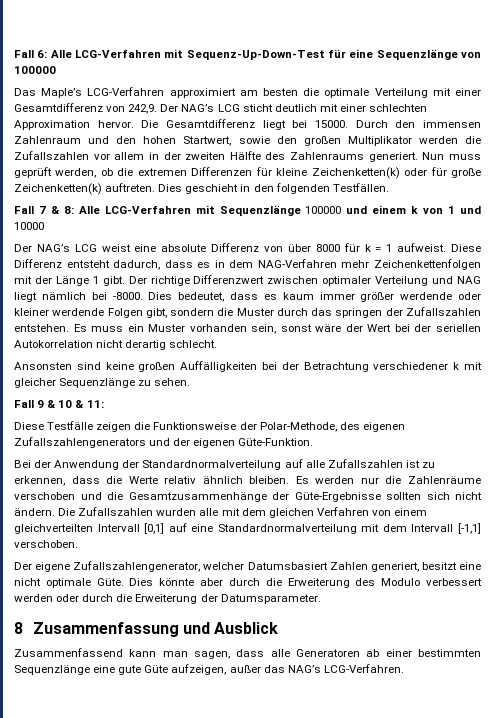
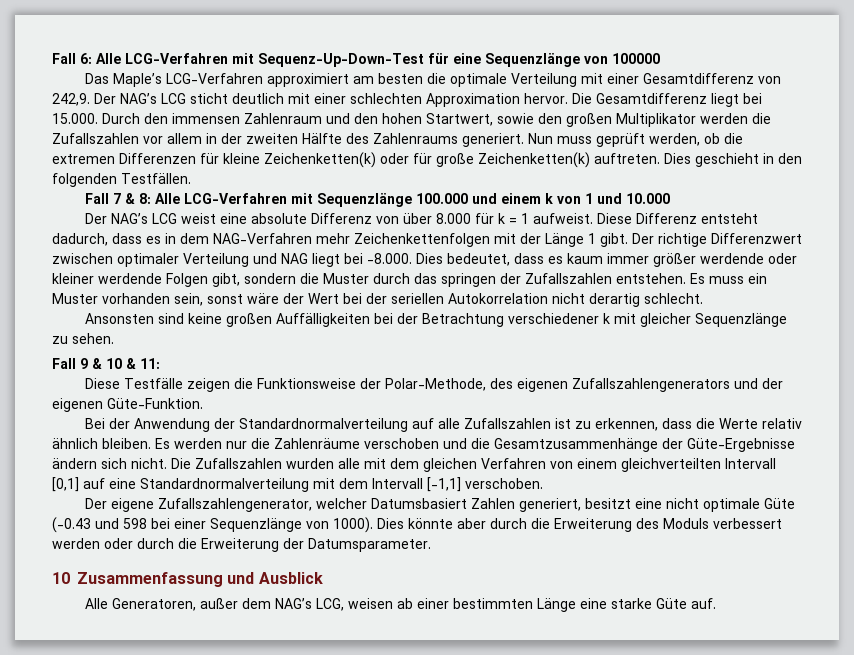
- Die Gesamtdifferenz liegt bei 15000. Durch den immensen Zahlenraum und den hohen Startwert, sowie den großen Multiplikator werden die Zufallszahlen vor allem in der zweiten Hälfte des Zahlenraums generiert.
+ Die Gesamtdifferenz liegt bei 15.000. Durch den immensen Zahlenraum und den hohen Startwert, sowie den großen Multiplikator werden die Zufallszahlen vor allem in der zweiten Hälfte des Zahlenraums generiert.
- Fall 7 & 8: Alle LCG-Verfahren mit Sequenzlänge 100000 und einem k von 1 und 10000
+ Fall 7 & 8: Alle LCG-Verfahren mit Sequenzlänge 100.000 und einem k von 1 und 10.000
- Der NAG’s LCG weist eine absolute Differenz von über 8000 für k = 1 aufweist.
+ Der NAG’s LCG weist eine absolute Differenz von über 8.000 für k = 1 aufweist.
- Der richtige Differenzwert zwischen optimaler Verteilung und NAG liegt nämlich bei -8000. Dies bedeutet, dass es kaum immer größer werdende oder kleiner werdende Folgen gibt, sondern die Muster durch das springen der Zufallszahlen entstehen.
+ Der richtige Differenzwert zwischen optimaler Verteilung und NAG liegt bei -8.000. Dies bedeutet, dass es kaum immer größer werdende oder kleiner werdende Folgen gibt, sondern die Muster durch das springen der Zufallszahlen entstehen.
- Es werden nur die Zahlenräume verschoben und die Gesamtzusammenhänge der Güte-Ergebnisse sollten sich nicht ändern.
+ Es werden nur die Zahlenräume verschoben und die Gesamtzusammenhänge der Güte-Ergebnisse ändern sich nicht.
- Der eigene Zufallszahlengenerator, welcher Datumsbasiert Zahlen generiert, besitzt eine nicht optimale Güte.
+ Der eigene Zufallszahlengenerator, welcher Datumsbasiert Zahlen generiert, besitzt eine nicht optimale Güte (-0.43 und 598 bei einer Sequenzlänge von 1000).
- Dies könnte aber durch die Erweiterung des Modulo verbessert werden oder durch die Erweiterung der Datumsparameter.
+ Dies könnte aber durch die Erweiterung des Moduls verbessert werden oder durch die Erweiterung der Datumsparameter.
- 8 Zusammenfassung und Ausblick
+ 10 Zusammenfassung und Ausblick
- Zusammenfassend kann man sagen, dass alle Generatoren ab einer bestimmten Sequenzlänge eine gute Güte aufzeigen, außer das NAG’s LCG-Verfahren.
+ Alle Generatoren, außer dem NAG’s LCG, weisen ab einer bestimmten Länge eine starke Güte auf.

